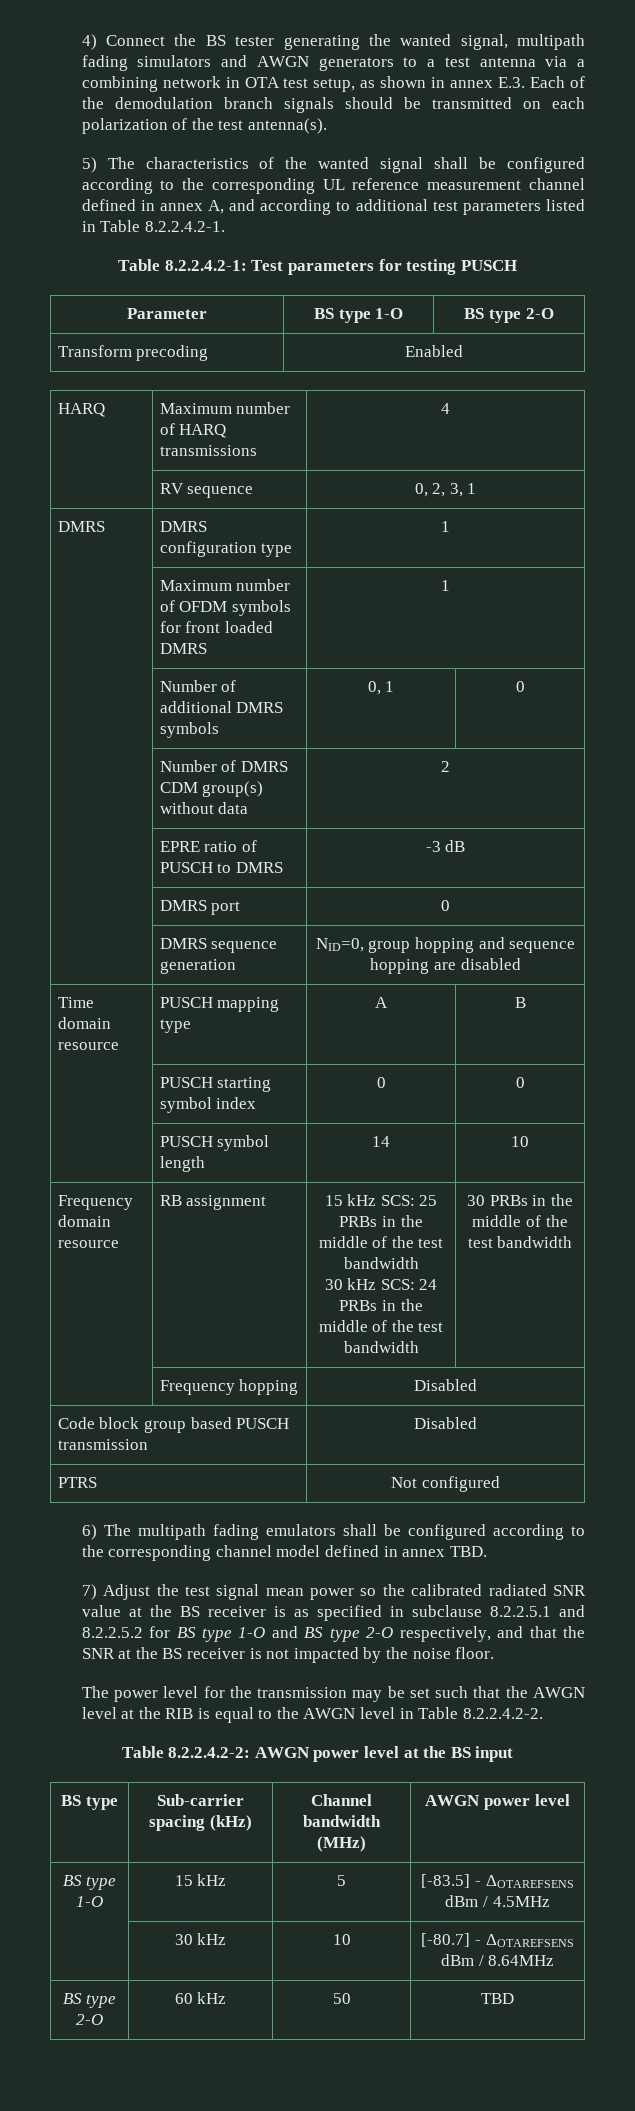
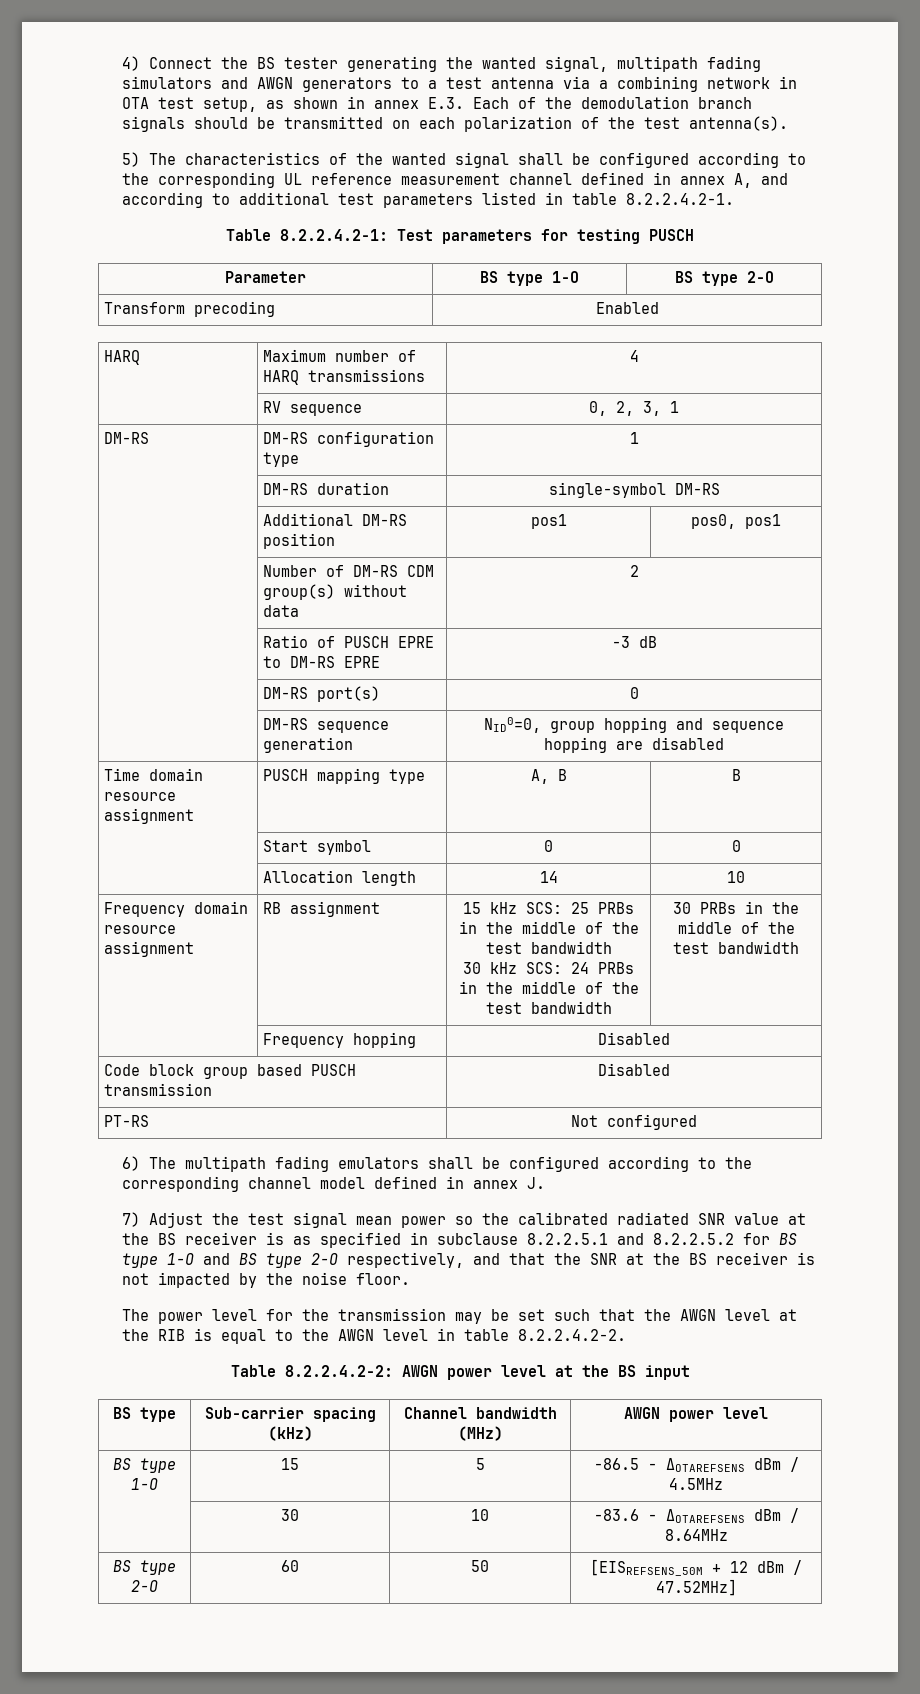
- 5) The characteristics of the wanted signal shall be configured according to the corresponding UL reference measurement channel defined in annex A, and according to additional test parameters listed in Table 8.2.2.4.2-1.
+ 5) The characteristics of the wanted signal shall be configured according to the corresponding UL reference measurement channel defined in annex A, and according to additional test parameters listed in table 8.2.2.4.2-1.
- DMRS | DMRS configuration type | 1
+ DM-RS | DM-RS configuration type | 1
- | Maximum number of OFDM symbols for front loaded DMRS | 1
- | Number of additional DMRS symbols | 0, 1 | 0
- | Number of DMRS CDM group(s) without data | 2
+ | DM-RS duration | single-symbol DM-RS
+ | Additional DM-RS position | pos1 | pos0, pos1
+ | Number of DM-RS CDM group(s) without data | 2
- | EPRE ratio of PUSCH to DMRS | -3 dB
+ | Ratio of PUSCH EPRE to DM-RS EPRE | -3 dB
- | DMRS port | 0
- | DMRS sequence generation | NID=0, group hopping and sequence hopping are disabled
+ | DM-RS port(s) | 0
+ | DM-RS sequence generation | NID0=0, group hopping and sequence hopping are disabled
- Time domain resource | PUSCH mapping type | A | B
+ Time domain resource assignment | PUSCH mapping type | A, B | B
- | PUSCH starting symbol index | 0 | 0
+ | Start symbol | 0 | 0
- | PUSCH symbol length | 14 | 10
+ | Allocation length | 14 | 10
- Frequency domain resource | RB assignment | 15 kHz SCS: 25 PRBs in the middle of the test bandwidth
+ Frequency domain resource assignment | RB assignment | 15 kHz SCS: 25 PRBs in the middle of the test bandwidth
- PTRS | Not configured
+ PT-RS | Not configured
- 6) The multipath fading emulators shall be configured according to the corresponding channel model defined in annex TBD.
+ 6) The multipath fading emulators shall be configured according to the corresponding channel model defined in annex J.
- The power level for the transmission may be set such that the AWGN level at the RIB is equal to the AWGN level in Table 8.2.2.4.2-2.
+ The power level for the transmission may be set such that the AWGN level at the RIB is equal to the AWGN level in table 8.2.2.4.2-2.
- BS type 1-O | 15 kHz | 5 | [-83.5] - ΔOTAREFSENS dBm / 4.5MHz
+ BS type 1-O | 15 | 5 | -86.5 - ΔOTAREFSENS dBm / 4.5MHz
- | 30 kHz | 10 | [-80.7] - ΔOTAREFSENS dBm / 8.64MHz
+ | 30 | 10 | -83.6 - ΔOTAREFSENS dBm / 8.64MHz
- BS type 2-O | 60 kHz | 50 | TBD
+ BS type 2-O | 60 | 50 | [EISREFSENS_50M + 12 dBm / 47.52MHz]

